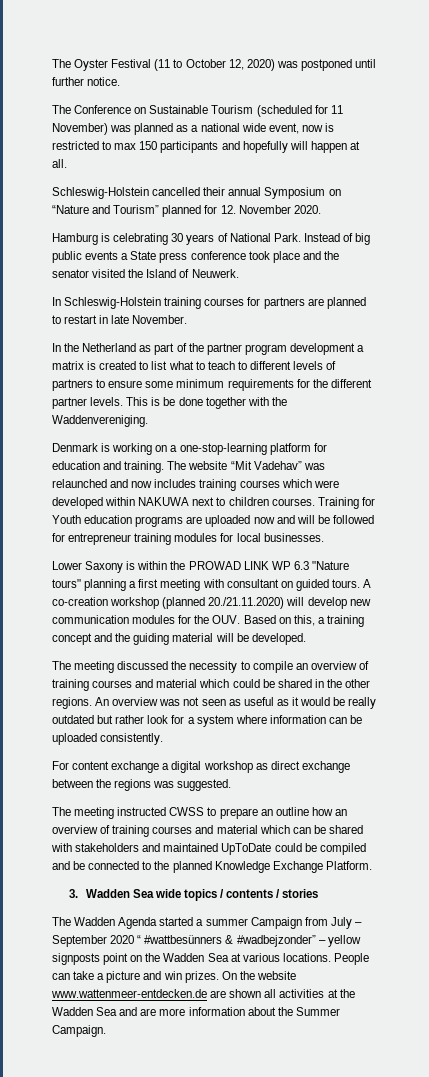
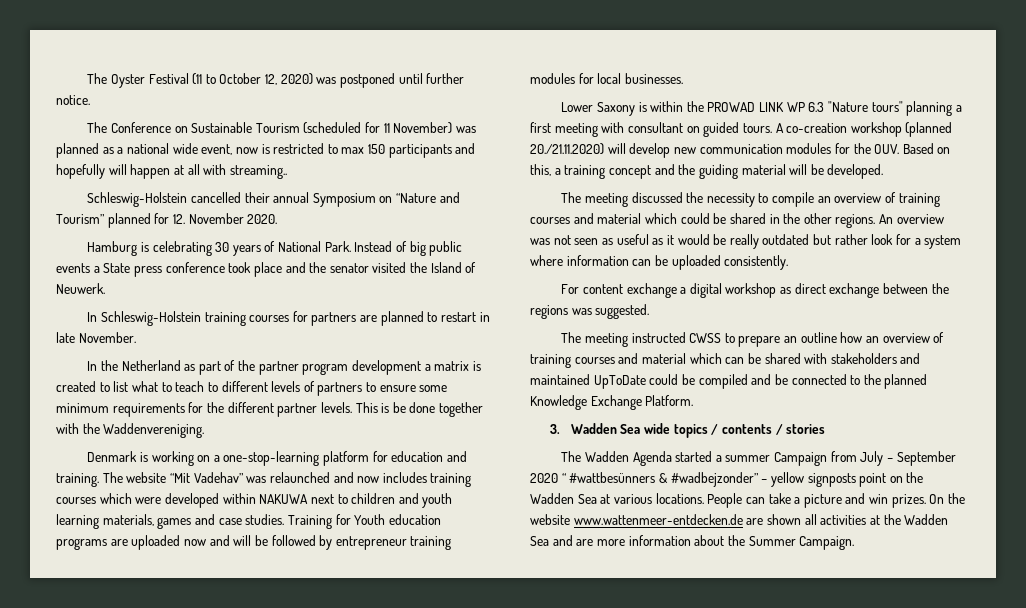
- The Conference on Sustainable Tourism (scheduled for 11 November) was planned as a national wide event, now is restricted to max 150 participants and hopefully will happen at all.
+ The Conference on Sustainable Tourism (scheduled for 11 November) was planned as a national wide event, now is restricted to max 150 participants and hopefully will happen at all with streaming..
- The website “Mit Vadehav” was relaunched and now includes training courses which were developed within NAKUWA next to children courses.
+ The website “Mit Vadehav” was relaunched and now includes training courses which were developed within NAKUWA next to children and youth learning materials, games and case studies.
- Training for Youth education programs are uploaded now and will be followed for entrepreneur training modules for local businesses.
+ Training for Youth education programs are uploaded now and will be followed by entrepreneur training modules for local businesses.

